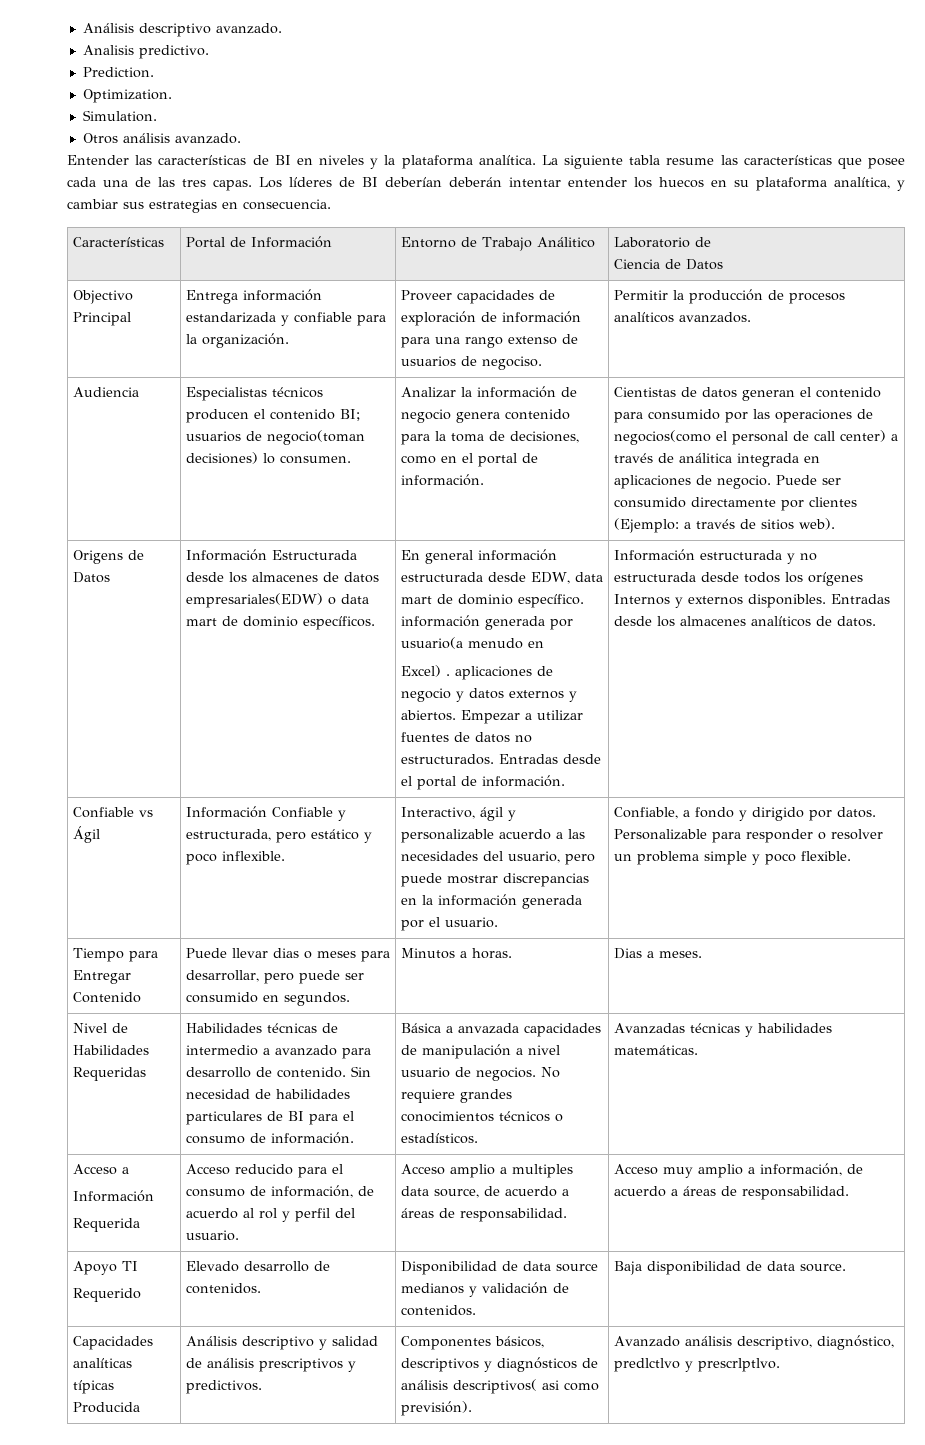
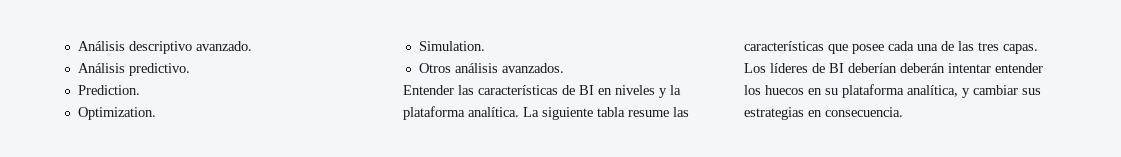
- Analisis predictivo.
+ Análisis predictivo.
- Otros análisis avanzado.
+ Otros análisis avanzados.
- Características | Portal de Información | Entorno de Trabajo Análitico | Laboratorio de
- Ciencia de Datos
- Objectivo Principal | Entrega información estandarizada y confiable para la organización. | Proveer capacidades de exploración de información para una rango extenso de usuarios de negociso. | Permitir la producción de procesos analíticos avanzados.
- Audiencia | Especialistas técnicos producen el contenido BI; usuarios de negocio(toman decisiones) lo consumen. | Analizar la información de negocio genera contenido para la toma de decisiones, como en el portal de información. | Cientistas de datos generan el contenido para consumido por las operaciones de negocios(como el personal de call center) a través de análitica integrada en aplicaciones de negocio. Puede ser consumido directamente por clientes (Ejemplo: a través de sitios web).
- Origens de Datos | Información Estructurada desde los almacenes de datos empresariales(EDW) o data mart de dominio específicos. | En general información estructurada desde EDW, data mart de dominio específico. información generada por usuario(a menudo en
- Excel) . aplicaciones de negocio y datos externos y abiertos. Empezar a utilizar fuentes de datos no estructurados. Entradas desde el portal de información. | Información estructurada y no estructurada desde todos los orígenes Internos y externos disponibles. Entradas desde los almacenes analíticos de datos.
- Confiable vs Ágil | Información Confiable y estructurada, pero estático y poco inflexible. | Interactivo, ágil y personalizable acuerdo a las necesidades del usuario, pero puede mostrar discrepancias en la información generada por el usuario. | Confiable, a fondo y dirigido por datos. Personalizable para responder o resolver un problema simple y poco flexible.
- Tiempo para Entregar Contenido | Puede llevar dias o meses para desarrollar, pero puede ser consumido en segundos. | Minutos a horas. | Dias a meses.
- Nivel de Habilidades Requeridas | Habilidades técnicas de intermedio a avanzado para desarrollo de contenido. Sin necesidad de habilidades particulares de BI para el consumo de información. | Básica a anvazada capacidades de manipulación a nivel usuario de negocios. No requiere grandes conocimientos técnicos o estadísticos. | Avanzadas técnicas y habilidades matemáticas.
- Acceso a
- Información
- Requerida | Acceso reducido para el consumo de información, de acuerdo al rol y perfil del usuario. | Acceso amplio a multiples data source, de acuerdo a áreas de responsabilidad. | Acceso muy amplio a información, de acuerdo a áreas de responsabilidad.
- Apoyo TI
- Requerido | Elevado desarrollo de contenidos. | Disponibilidad de data source medianos y validación de contenidos. | Baja disponibilidad de data source.
- Capacidades analíticas típicas Producida | Análisis descriptivo y salidad de análisis prescriptivos y predictivos. | Componentes básicos, descriptivos y diagnósticos de análisis descriptivos( asi como previsión). | Avanzado análisis descriptivo, diagnóstico, predlctlvo y prescrlptlvo.

